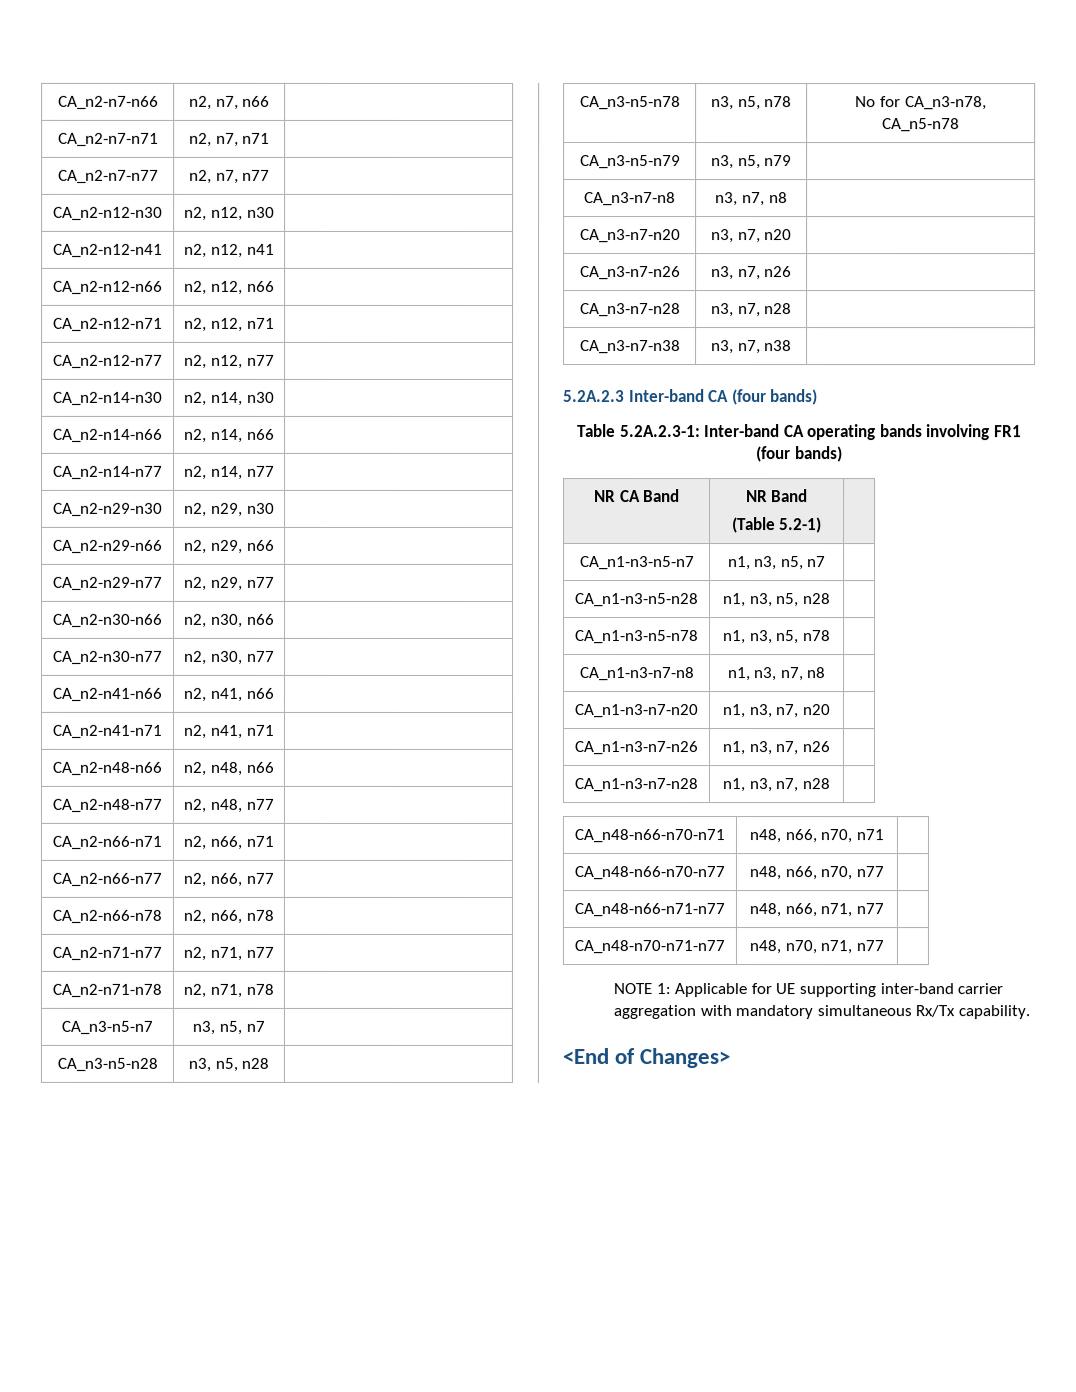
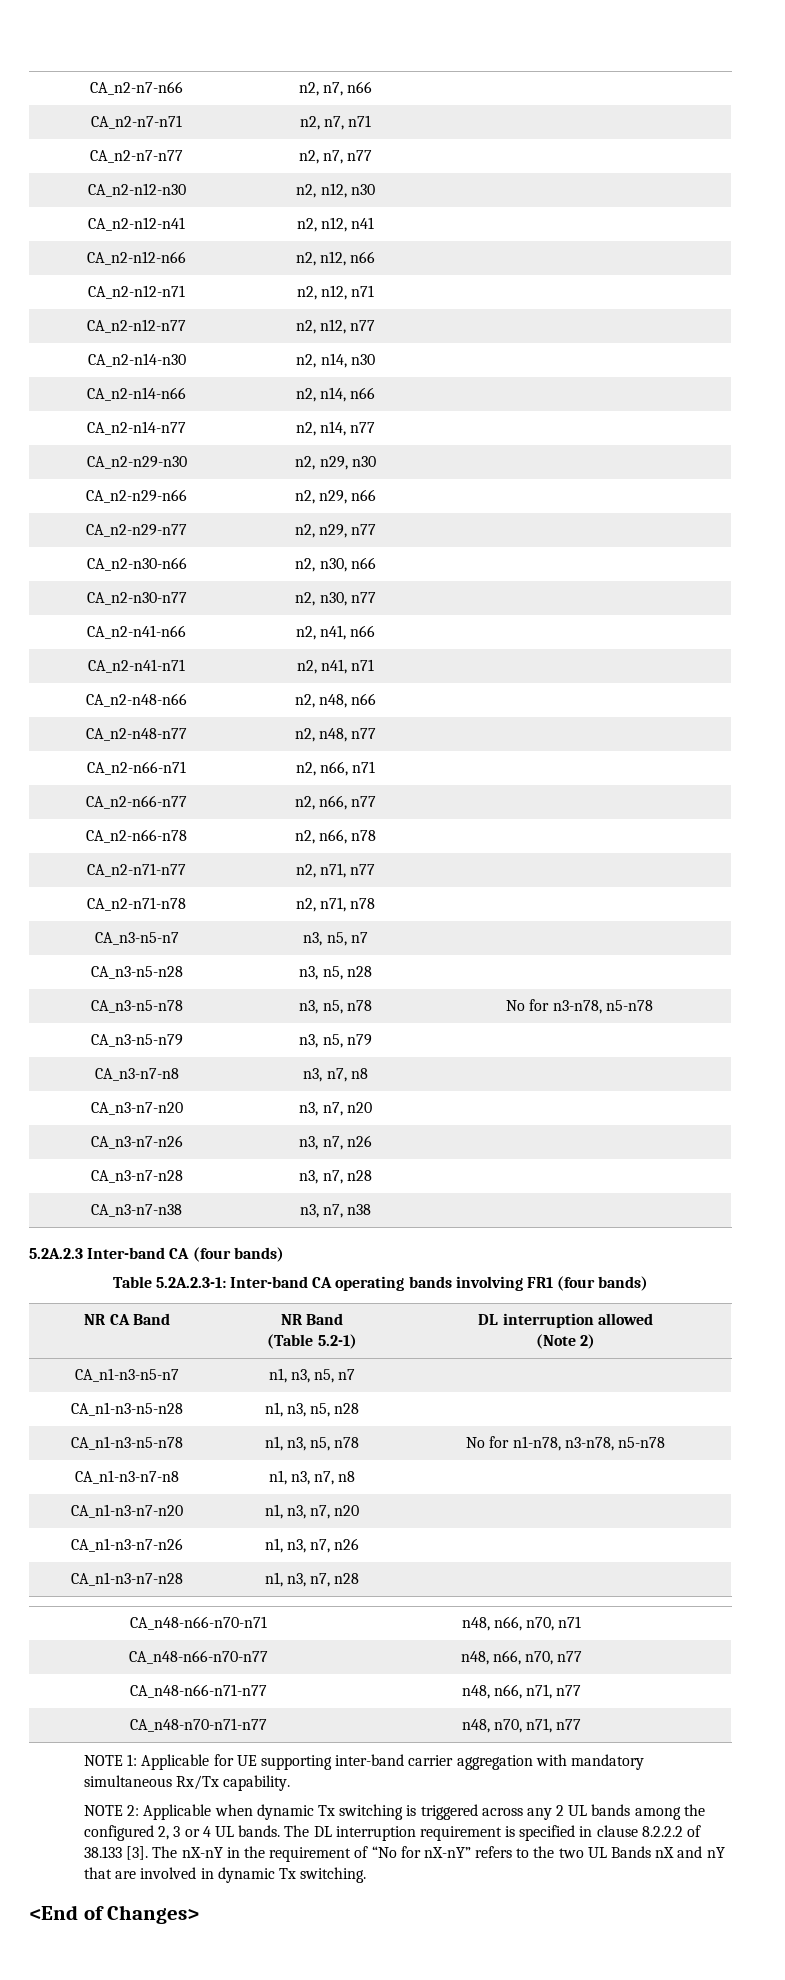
- CA_n3-n5-n78 | n3, n5, n78 | No for CA_n3-n78, CA_n5-n78
+ CA_n3-n5-n78 | n3, n5, n78 | No for n3-n78, n5-n78
  NR CA Band | NR Band
- (Table 5.2-1) |
+ (Table 5.2-1) | DL interruption allowed
+ (Note 2)
- CA_n1-n3-n5-n78 | n1, n3, n5, n78 |
+ CA_n1-n3-n5-n78 | n1, n3, n5, n78 | No for n1-n78, n3-n78, n5-n78
+ NOTE 2: Applicable when dynamic Tx switching is triggered across any 2 UL bands among the configured 2, 3 or 4 UL bands. The DL interruption requirement is specified in clause 8.2.2.2 of 38.133 [3]. The nX-nY in the requirement of “No for nX-nY” refers to the two UL Bands nX and nY that are involved in dynamic Tx switching.

